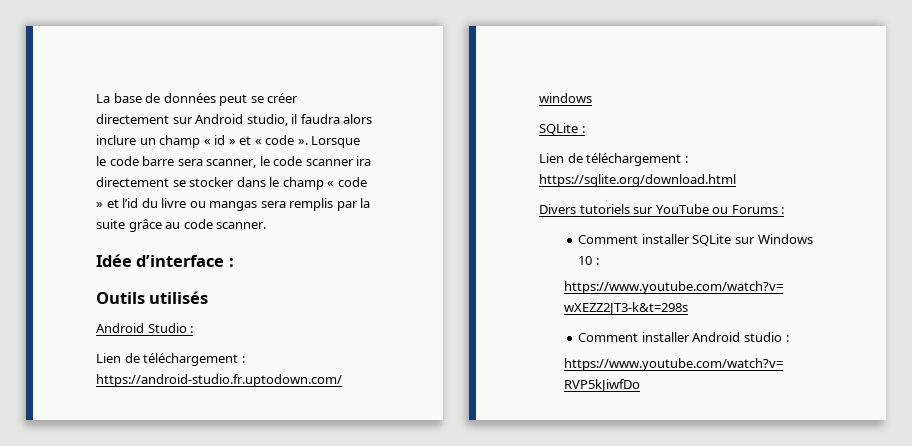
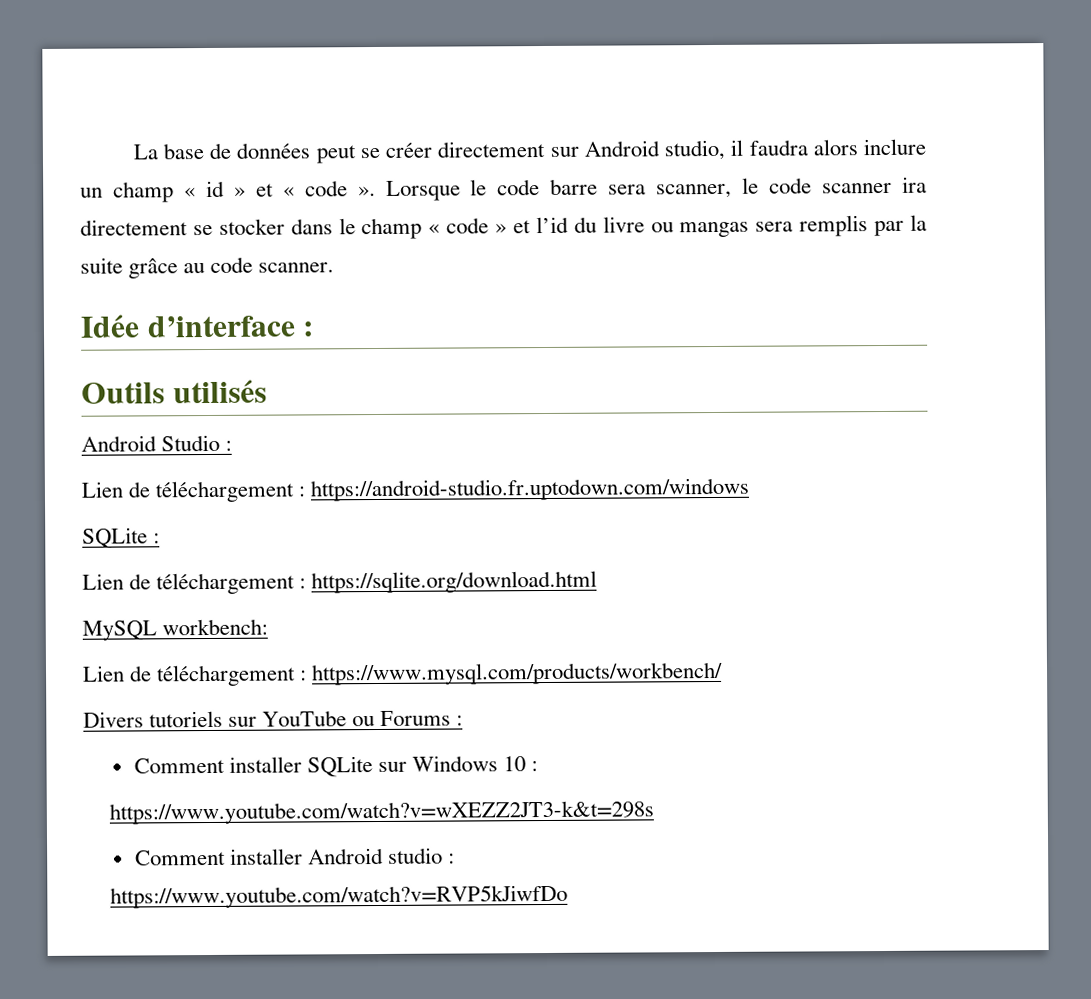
+ MySQL workbench:
+ Lien de téléchargement : https://www.mysql.com/products/workbench/

